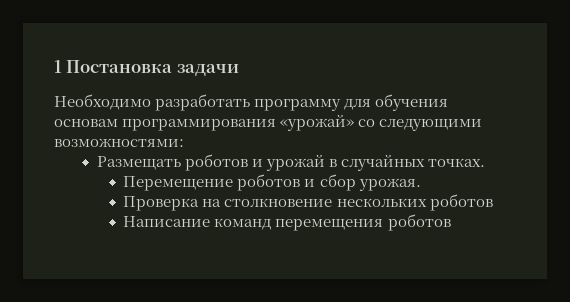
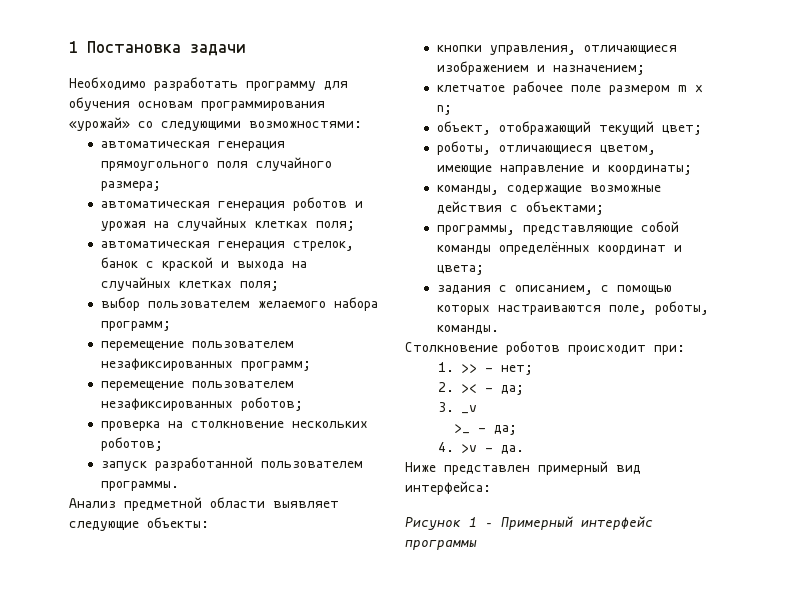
- Размещать роботов и урожай в случайных точках.
- Перемещение роботов и сбор урожая.
- Проверка на столкновение нескольких роботов
- Написание команд перемещения роботов
+ автоматическая генерация прямоугольного поля случайного размера;
+ автоматическая генерация роботов и урожая на случайных клетках поля;
+ автоматическая генерация стрелок, банок с краской и выхода на случайных клетках поля;
+ выбор пользователем желаемого набора программ;
+ перемещение пользователем незафиксированных программ;
+ перемещение пользователем незафиксированных роботов;
+ проверка на столкновение нескольких роботов;
+ запуск разработанной пользователем программы.
+ Анализ предметной области выявляет следующие объекты:
+ кнопки управления, отличающиеся изображением и назначением;
+ клетчатое рабочее поле размером m × n;
+ объект, отображающий текущий цвет;
+ роботы, отличающиеся цветом, имеющие направление и координаты;
+ команды, содержащие возможные действия с объектами;
+ программы, представляющие собой команды определённых координат и цвета;
+ задания с описанием, с помощью которых настраиваются поле, роботы, команды.
+ Столкновение роботов происходит при:
+ 1. >> - нет;
+ 2. >< - да;
+ 3. _v
+ >_ - да;
+ 4. >v - да.
+ Ниже представлен примерный вид интерфейса:
+ Рисунок 1 – Примерный интерфейс программы

